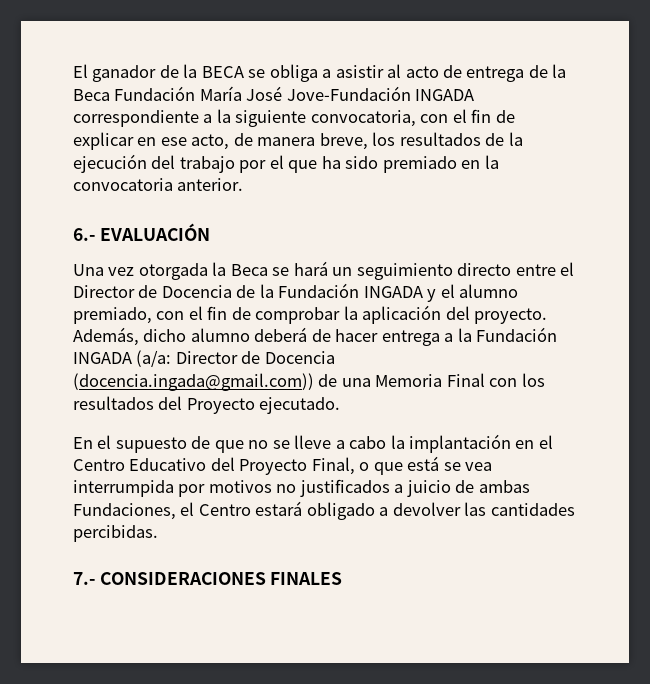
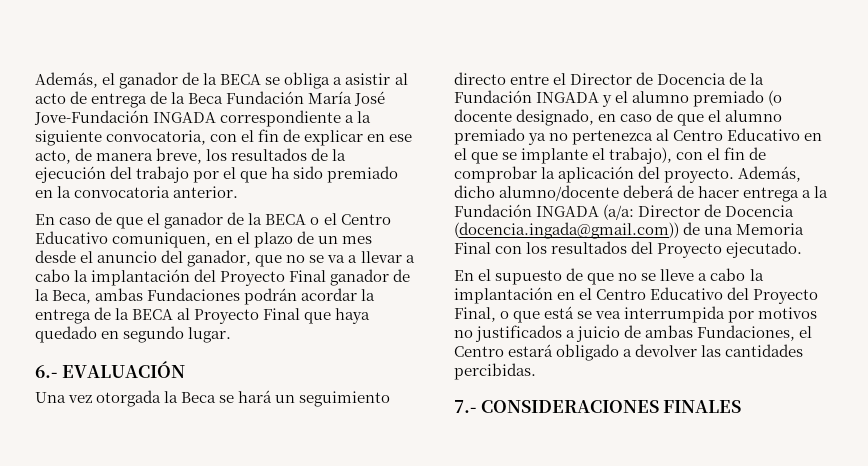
- El ganador de la BECA se obliga a asistir al acto de entrega de la Beca Fundación María José Jove-Fundación INGADA correspondiente a la siguiente convocatoria, con el fin de explicar en ese acto, de manera breve, los resultados de la ejecución del trabajo por el que ha sido premiado en la convocatoria anterior.
+ Además, el ganador de la BECA se obliga a asistir al acto de entrega de la Beca Fundación María José Jove-Fundación INGADA correspondiente a la siguiente convocatoria, con el fin de explicar en ese acto, de manera breve, los resultados de la ejecución del trabajo por el que ha sido premiado en la convocatoria anterior.
+ En caso de que el ganador de la BECA o el Centro Educativo comuniquen, en el plazo de un mes desde el anuncio del ganador, que no se va a llevar a cabo la implantación del Proyecto Final ganador de la Beca, ambas Fundaciones podrán acordar la entrega de la BECA al Proyecto Final que haya quedado en segundo lugar.
- Una vez otorgada la Beca se hará un seguimiento directo entre el Director de Docencia de la Fundación INGADA y el alumno premiado, con el fin de comprobar la aplicación del proyecto.
+ Una vez otorgada la Beca se hará un seguimiento directo entre el Director de Docencia de la Fundación INGADA y el alumno premiado (o docente designado, en caso de que el alumno premiado ya no pertenezca al Centro Educativo en el que se implante el trabajo), con el fin de comprobar la aplicación del proyecto.
- Además, dicho alumno deberá de hacer entrega a la Fundación INGADA (a/a: Director de Docencia (docencia.ingada@gmail.com)) de una Memoria Final con los resultados del Proyecto ejecutado.
+ Además, dicho alumno/docente deberá de hacer entrega a la Fundación INGADA (a/a: Director de Docencia (docencia.ingada@gmail.com)) de una Memoria Final con los resultados del Proyecto ejecutado.

